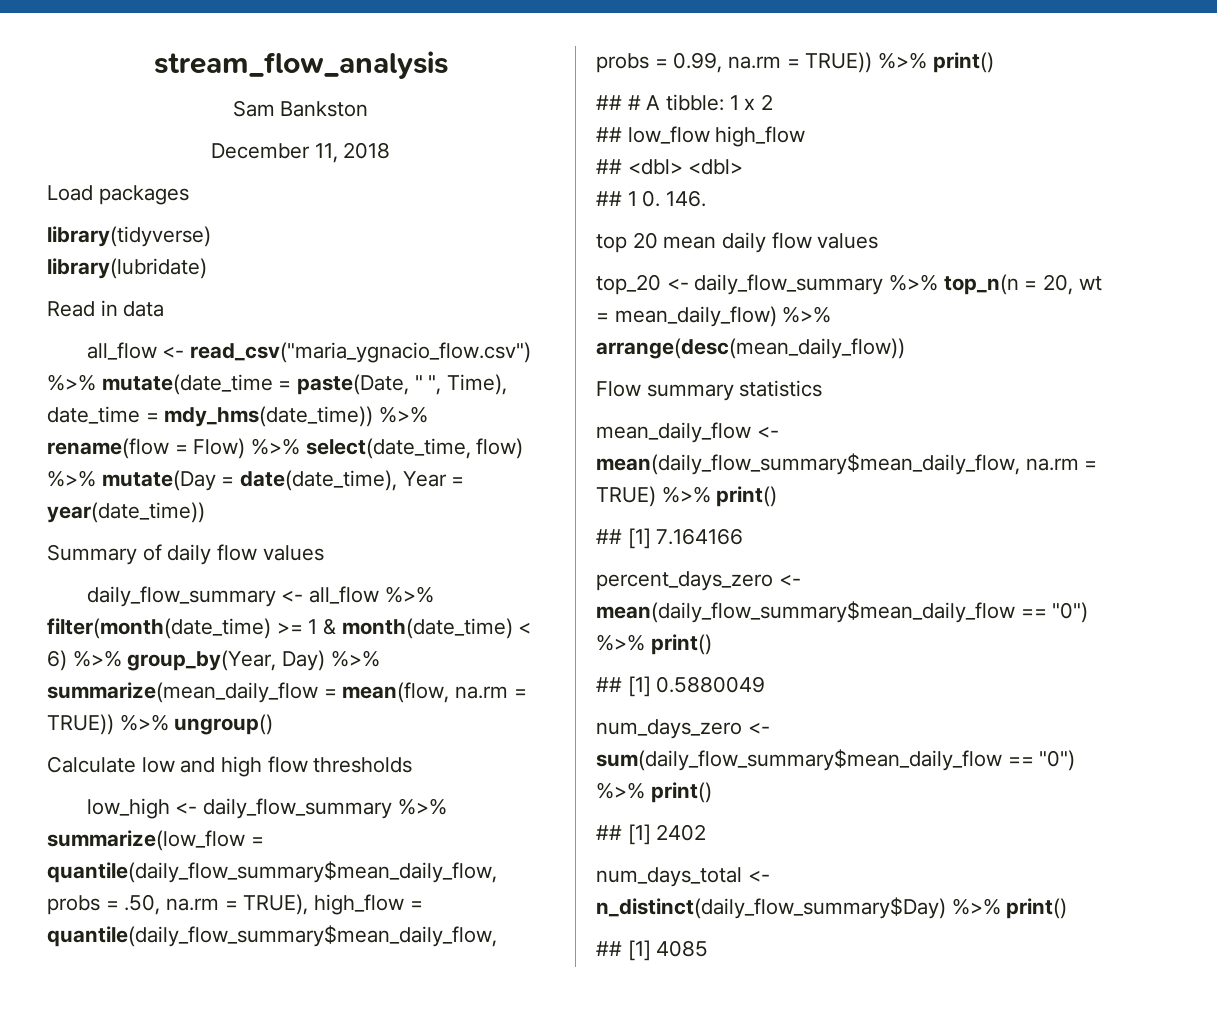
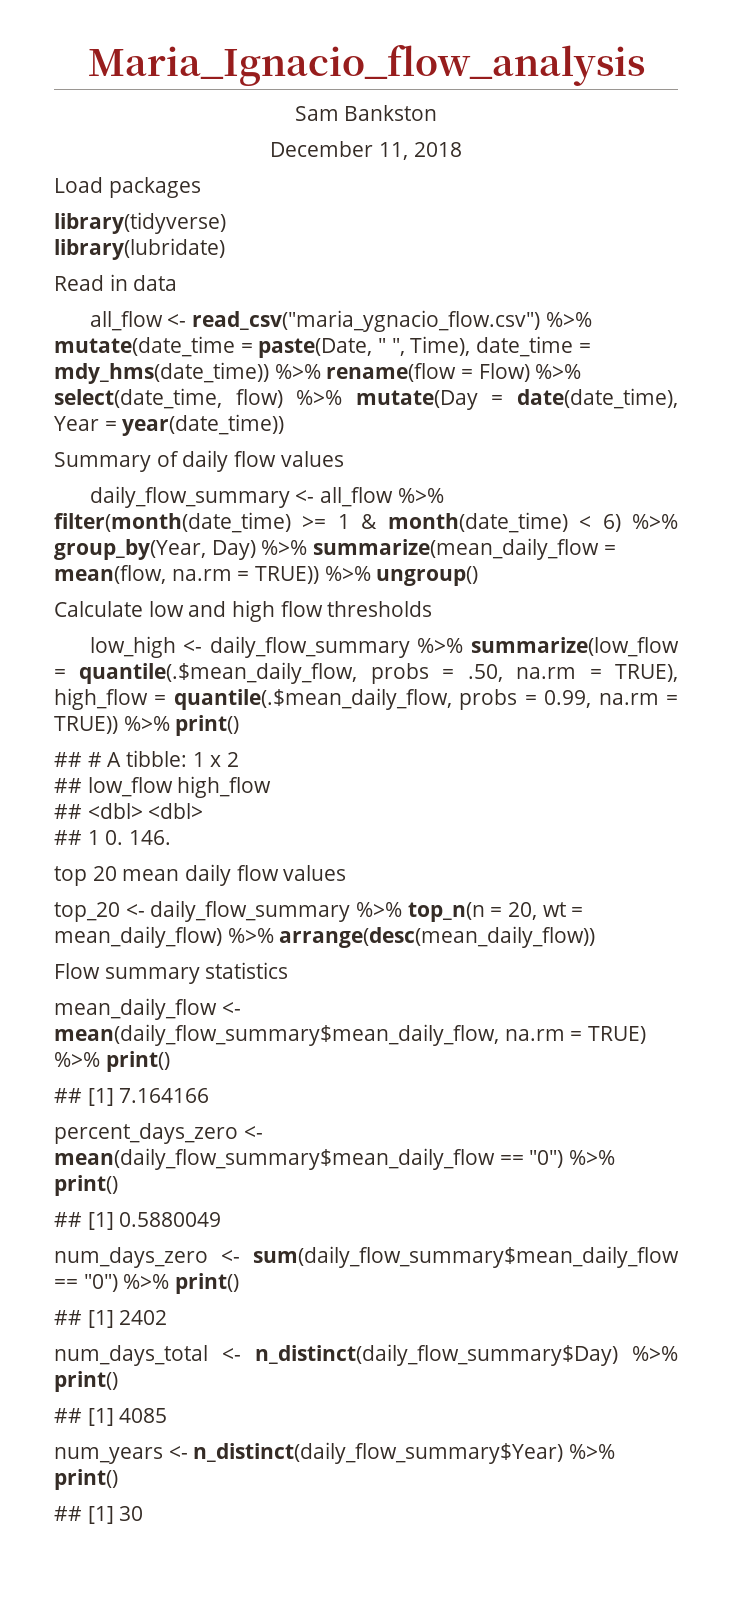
- stream_flow_analysis
+ Maria_Ignacio_flow_analysis
- low_high <- daily_flow_summary %>% summarize(low_flow = quantile(daily_flow_summary$mean_daily_flow, probs = .50, na.rm = TRUE), high_flow = quantile(daily_flow_summary$mean_daily_flow, probs = 0.99, na.rm = TRUE)) %>% print()
+ low_high <- daily_flow_summary %>% summarize(low_flow = quantile(.$mean_daily_flow, probs = .50, na.rm = TRUE), high_flow = quantile(.$mean_daily_flow, probs = 0.99, na.rm = TRUE)) %>% print()
+ num_years <- n_distinct(daily_flow_summary$Year) %>% print()
+ ## [1] 30

